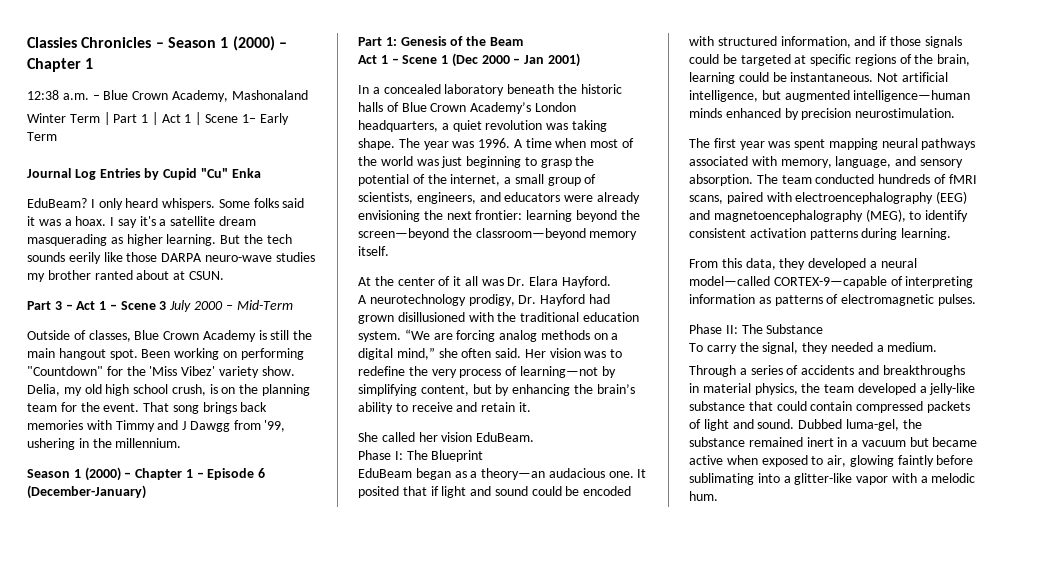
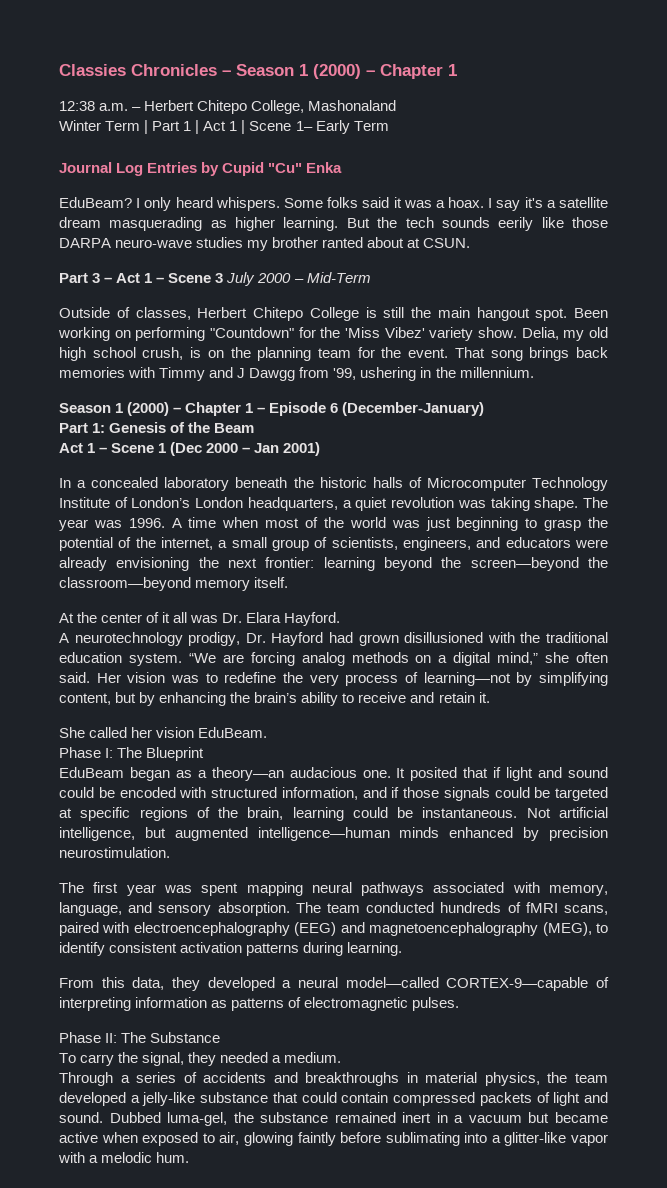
- 12:38 a.m. – Blue Crown Academy, Mashonaland
+ 12:38 a.m. – Herbert Chitepo College, Mashonaland
- Outside of classes, Blue Crown Academy is still the main hangout spot.
+ Outside of classes, Herbert Chitepo College is still the main hangout spot.
- In a concealed laboratory beneath the historic halls of Blue Crown Academy’s London headquarters, a quiet revolution was taking shape.
+ In a concealed laboratory beneath the historic halls of Microcomputer Technology Institute of London’s London headquarters, a quiet revolution was taking shape.

